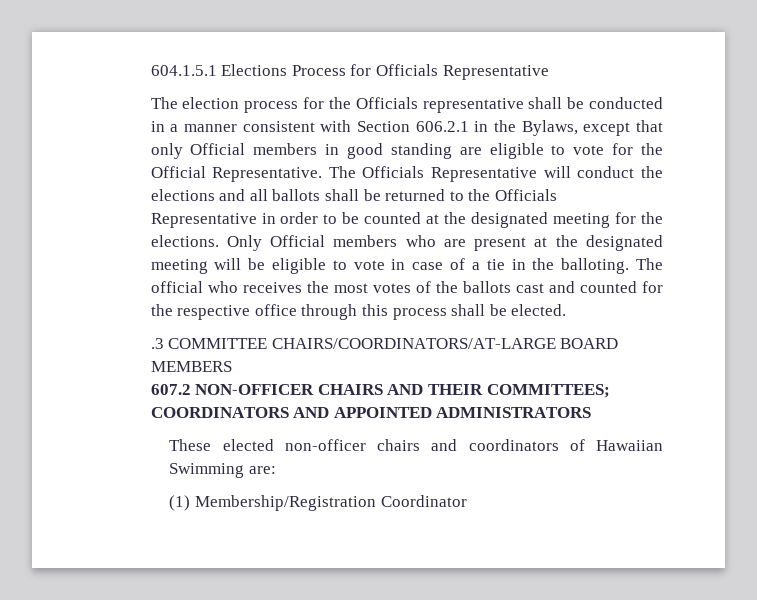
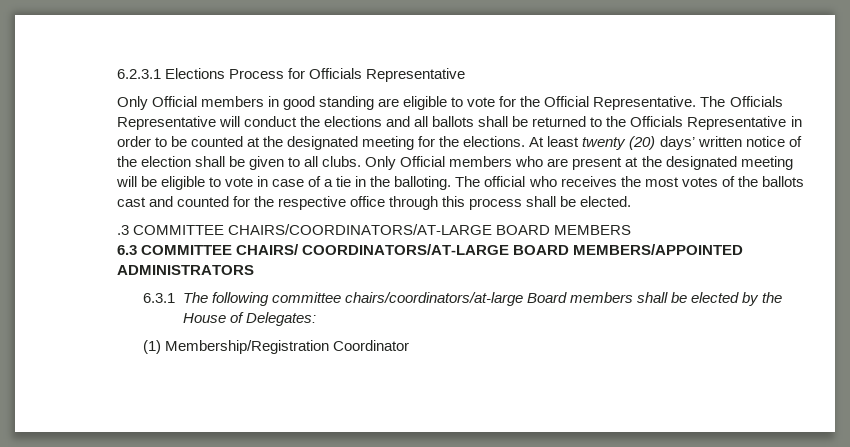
- 604.1.5.1 Elections Process for Officials Representative
+ 6.2.3.1 Elections Process for Officials Representative
- The election process for the Officials representative shall be conducted in a manner consistent with Section 606.2.1 in the Bylaws, except that only Official members in good standing are eligible to vote for the Official Representative.
+ Only Official members in good standing are eligible to vote for the Official Representative.
+ At least twenty (20) days’ written notice of the election shall be given to all clubs.
- 607.2 NON-OFFICER CHAIRS AND THEIR COMMITTEES; COORDINATORS AND APPOINTED ADMINISTRATORS
- These elected non-officer chairs and coordinators of Hawaiian Swimming are:
+ 6.3 COMMITTEE CHAIRS/ COORDINATORS/AT-LARGE BOARD MEMBERS/APPOINTED ADMINISTRATORS
+ 6.3.1 The following committee chairs/coordinators/at-large Board members shall be elected by the House of Delegates:

